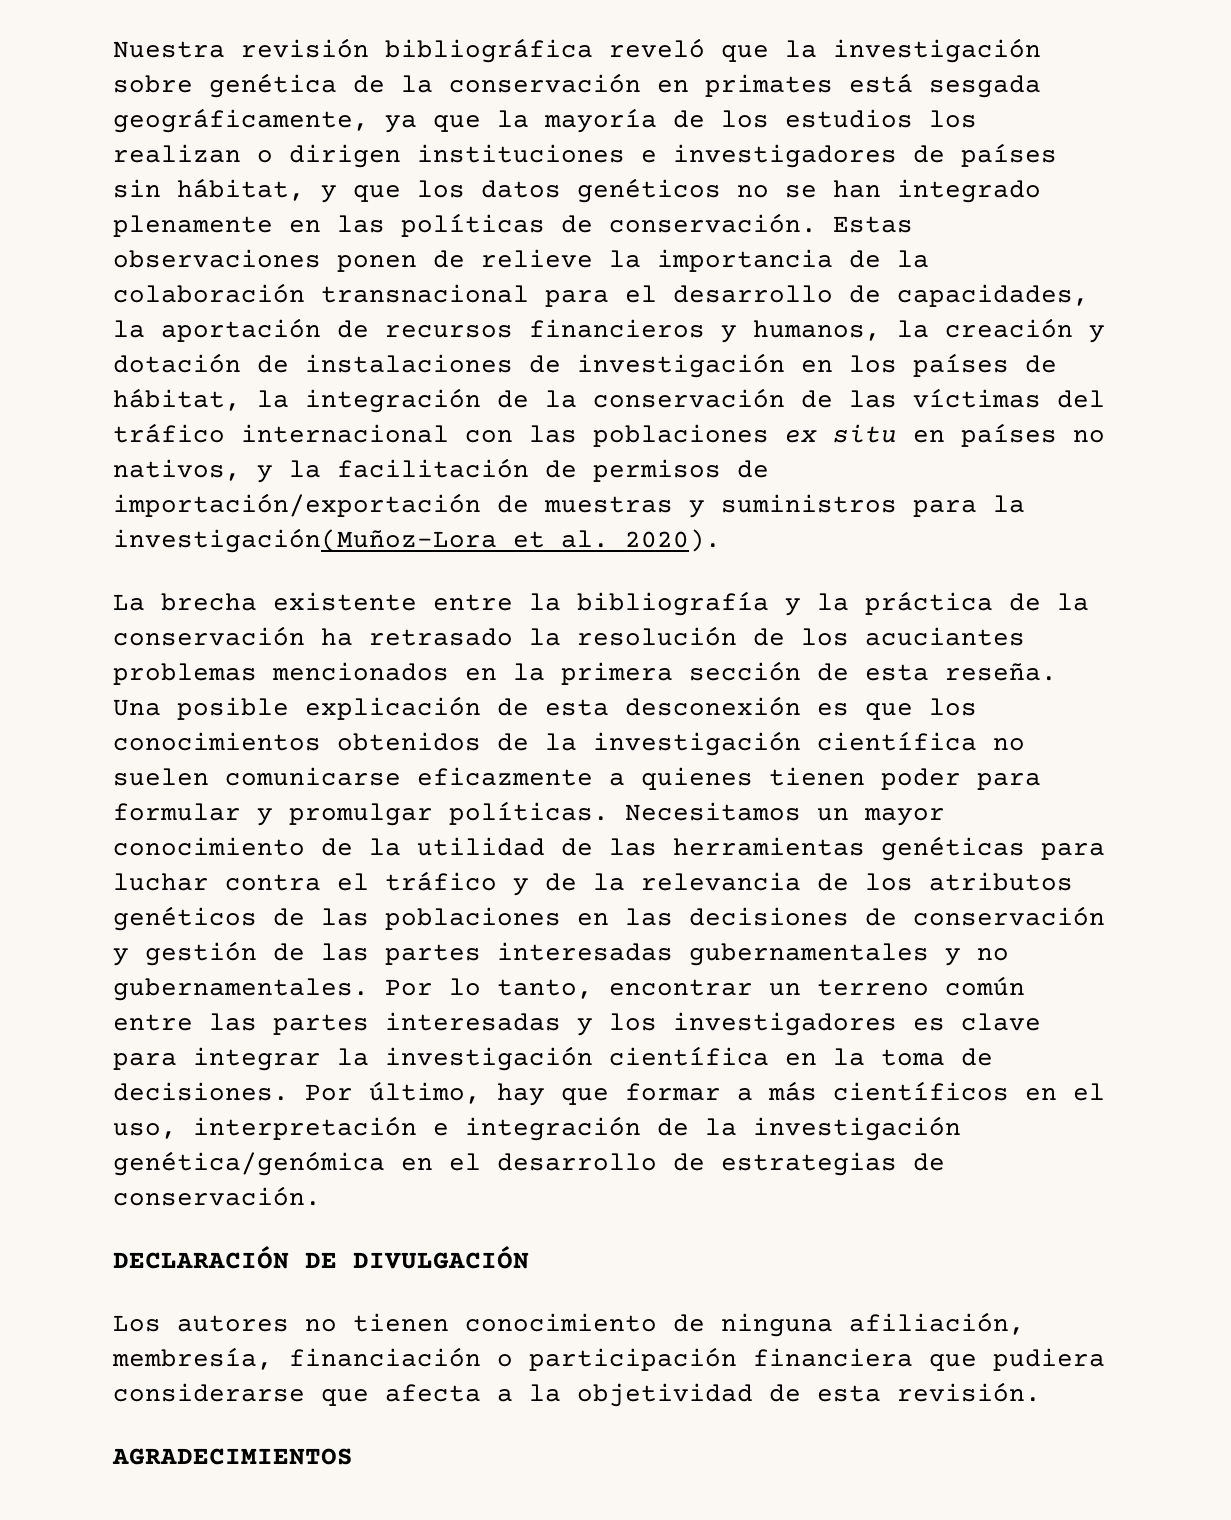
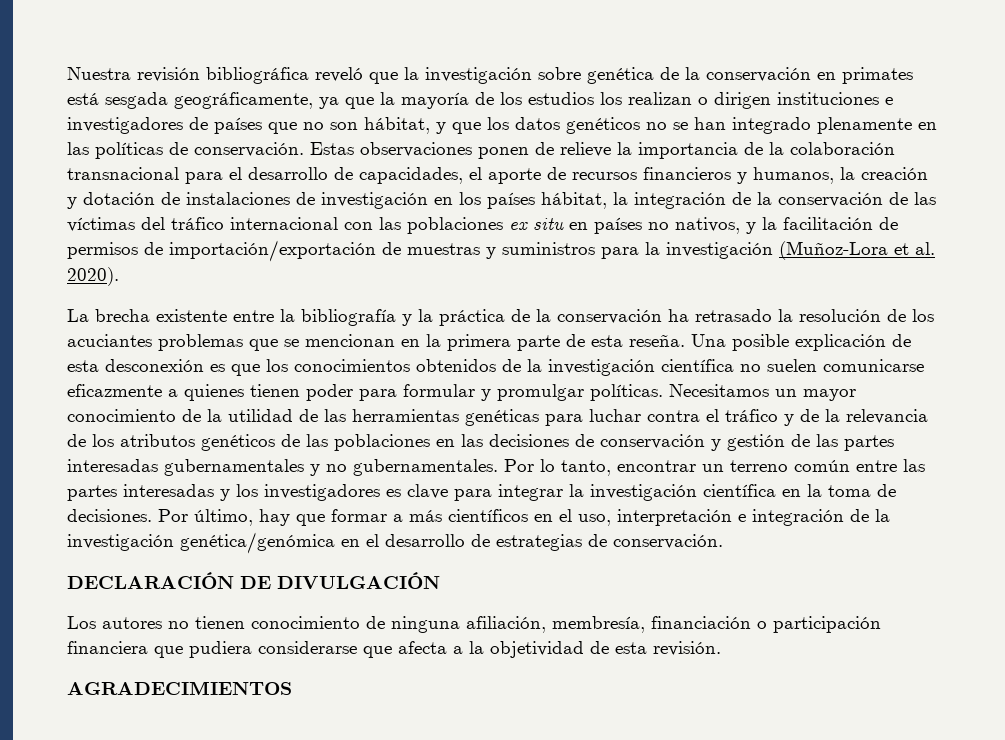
- Nuestra revisión bibliográfica reveló que la investigación sobre genética de la conservación en primates está sesgada geográficamente, ya que la mayoría de los estudios los realizan o dirigen instituciones e investigadores de países sin hábitat, y que los datos genéticos no se han integrado plenamente en las políticas de conservación.
+ Nuestra revisión bibliográfica reveló que la investigación sobre genética de la conservación en primates está sesgada geográficamente, ya que la mayoría de los estudios los realizan o dirigen instituciones e investigadores de países que no son hábitat, y que los datos genéticos no se han integrado plenamente en las políticas de conservación.
- Estas observaciones ponen de relieve la importancia de la colaboración transnacional para el desarrollo de capacidades, la aportación de recursos financieros y humanos, la creación y dotación de instalaciones de investigación en los países de hábitat, la integración de la conservación de las víctimas del tráfico internacional con las poblaciones ex situ en países no nativos, y la facilitación de permisos de importación/exportación de muestras y suministros para la investigación(Muñoz-Lora et al. 2020).
+ Estas observaciones ponen de relieve la importancia de la colaboración transnacional para el desarrollo de capacidades, el aporte de recursos financieros y humanos, la creación y dotación de instalaciones de investigación en los países hábitat, la integración de la conservación de las víctimas del tráfico internacional con las poblaciones ex situ en países no nativos, y la facilitación de permisos de importación/exportación de muestras y suministros para la investigación (Muñoz-Lora et al. 2020).
- La brecha existente entre la bibliografía y la práctica de la conservación ha retrasado la resolución de los acuciantes problemas mencionados en la primera sección de esta reseña.
+ La brecha existente entre la bibliografía y la práctica de la conservación ha retrasado la resolución de los acuciantes problemas que se mencionan en la primera parte de esta reseña.

